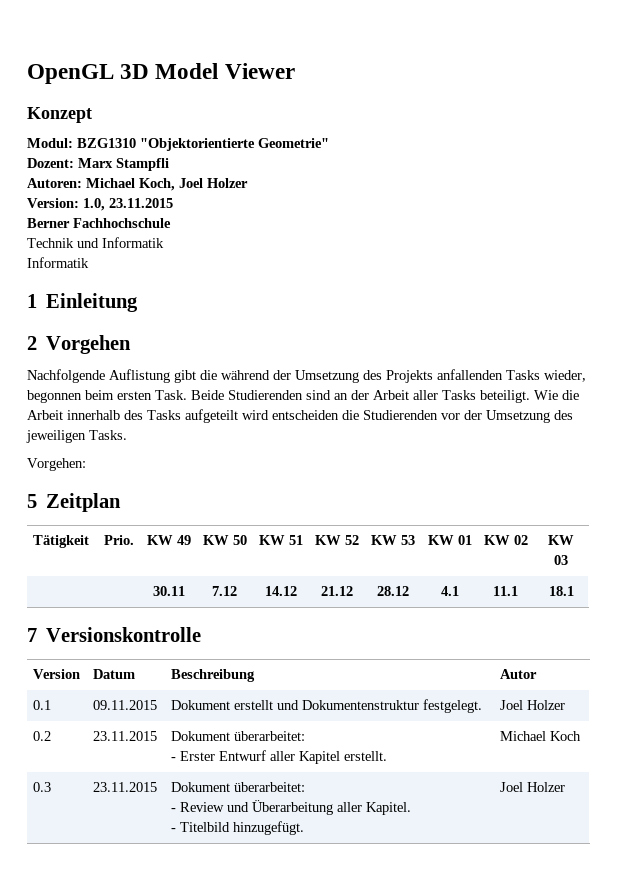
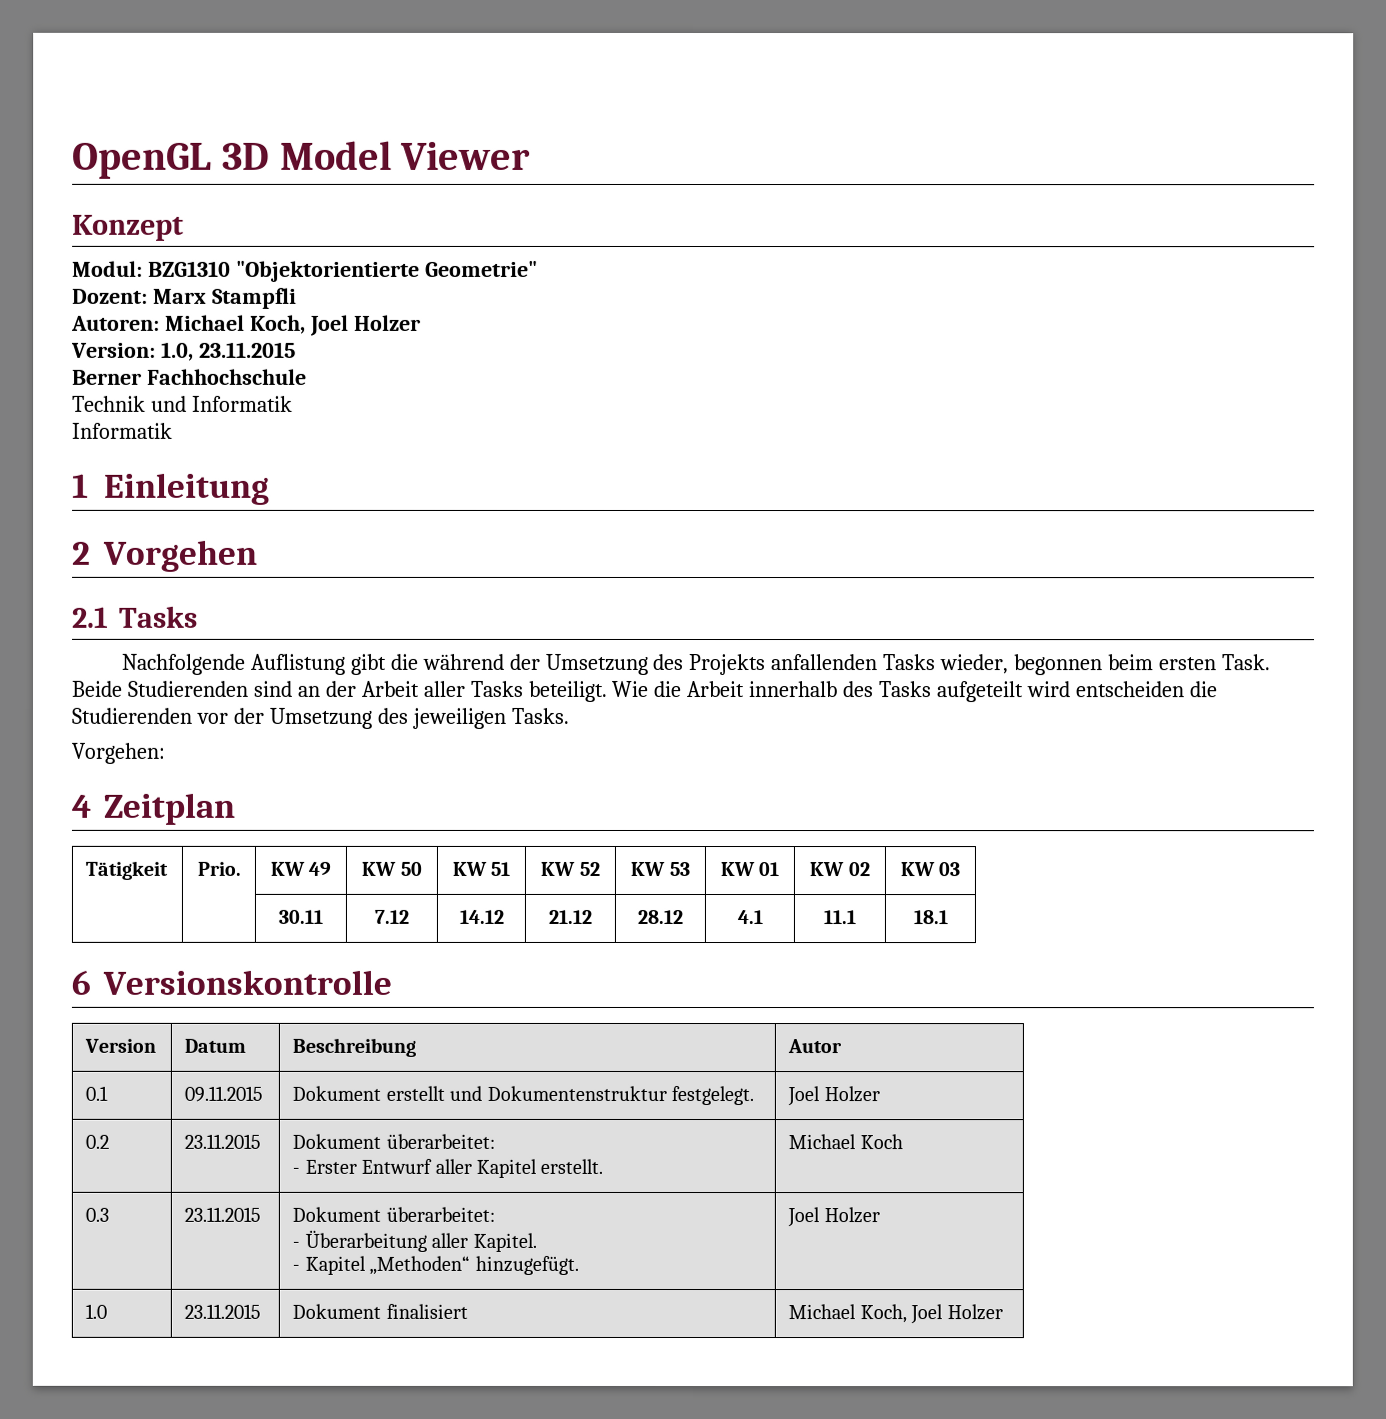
+ 2.1 Tasks
- 5 Zeitplan
+ 4 Zeitplan
- 7 Versionskontrolle
+ 6 Versionskontrolle
  0.3 | 23.11.2015 | Dokument überarbeitet:
- - Review und Überarbeitung aller Kapitel.
- - Titelbild hinzugefügt. | Joel Holzer
+ - Überarbeitung aller Kapitel.
+ - Kapitel „Methoden“ hinzugefügt. | Joel Holzer
+ 1.0 | 23.11.2015 | Dokument finalisiert | Michael Koch, Joel Holzer

